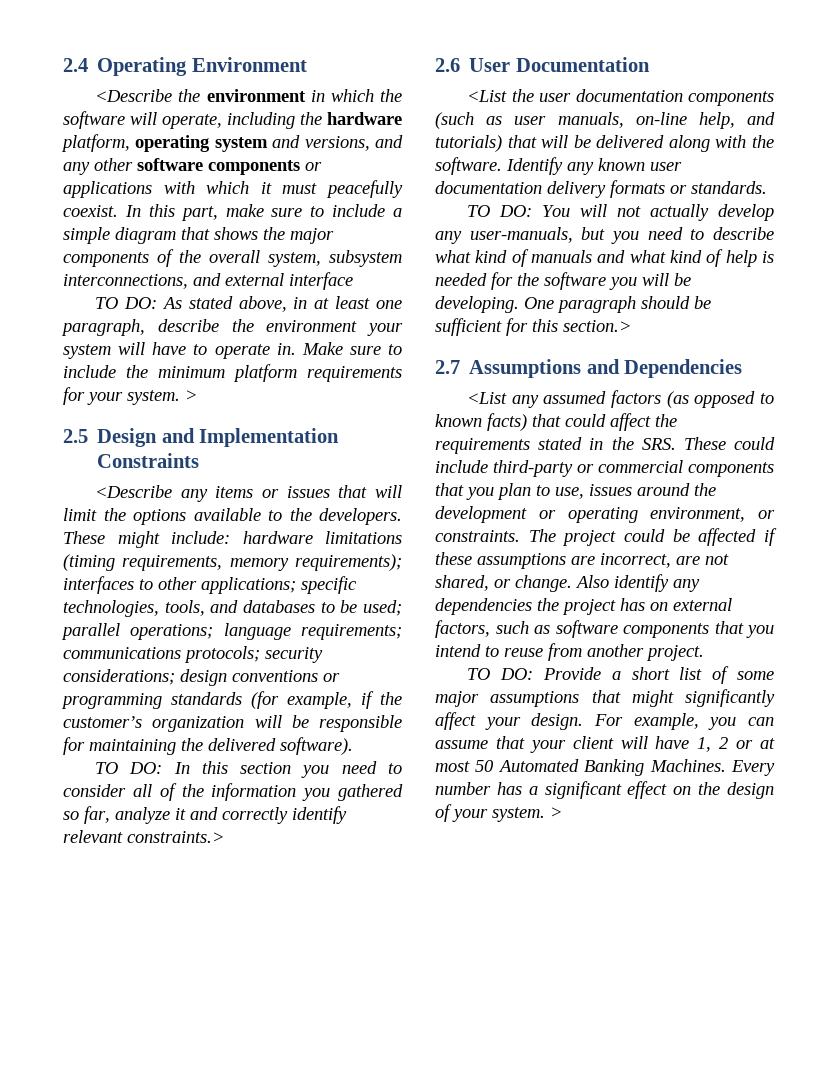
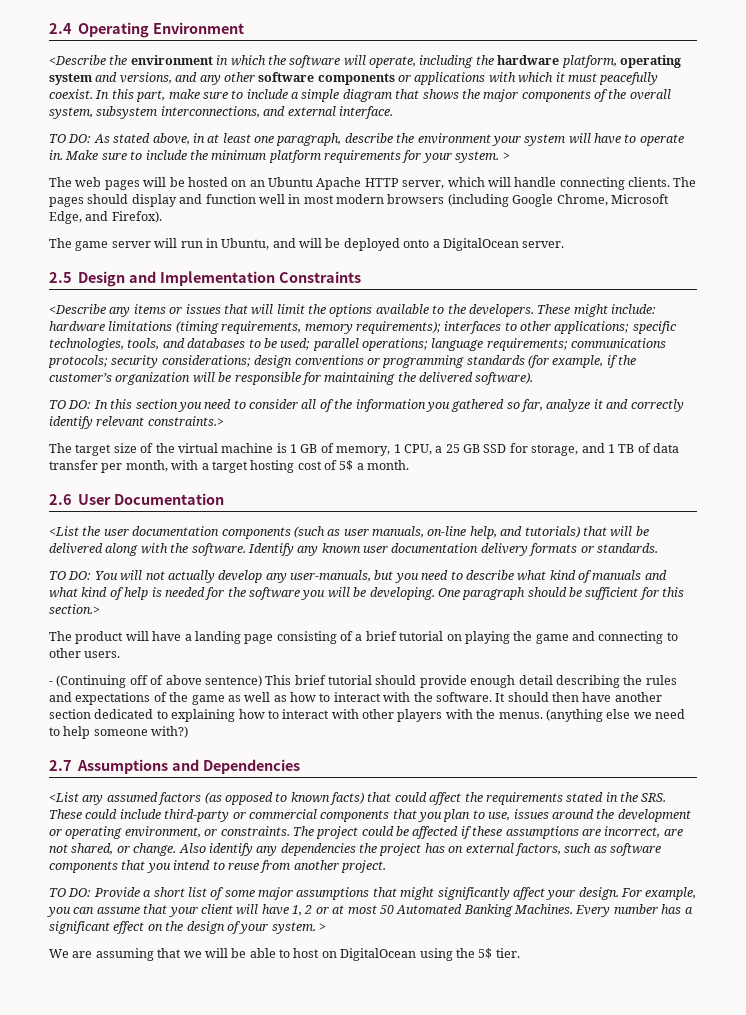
- In this part, make sure to include a simple diagram that shows the major components of the overall system, subsystem interconnections, and external interface
+ In this part, make sure to include a simple diagram that shows the major components of the overall system, subsystem interconnections, and external interface.
+ The web pages will be hosted on an Ubuntu Apache HTTP server, which will handle connecting clients. The pages should display and function well in most modern browsers (including Google Chrome, Microsoft Edge, and Firefox).
+ The game server will run in Ubuntu, and will be deployed onto a DigitalOcean server.
+ The target size of the virtual machine is 1 GB of memory, 1 CPU, a 25 GB SSD for storage, and 1 TB of data transfer per month, with a target hosting cost of 5$ a month.
+ The product will have a landing page consisting of a brief tutorial on playing the game and connecting to other users.
+ - (Continuing off of above sentence) This brief tutorial should provide enough detail describing the rules and expectations of the game as well as how to interact with the software. It should then have another section dedicated to explaining how to interact with other players with the menus. (anything else we need to help someone with?)
+ We are assuming that we will be able to host on DigitalOcean using the 5$ tier.

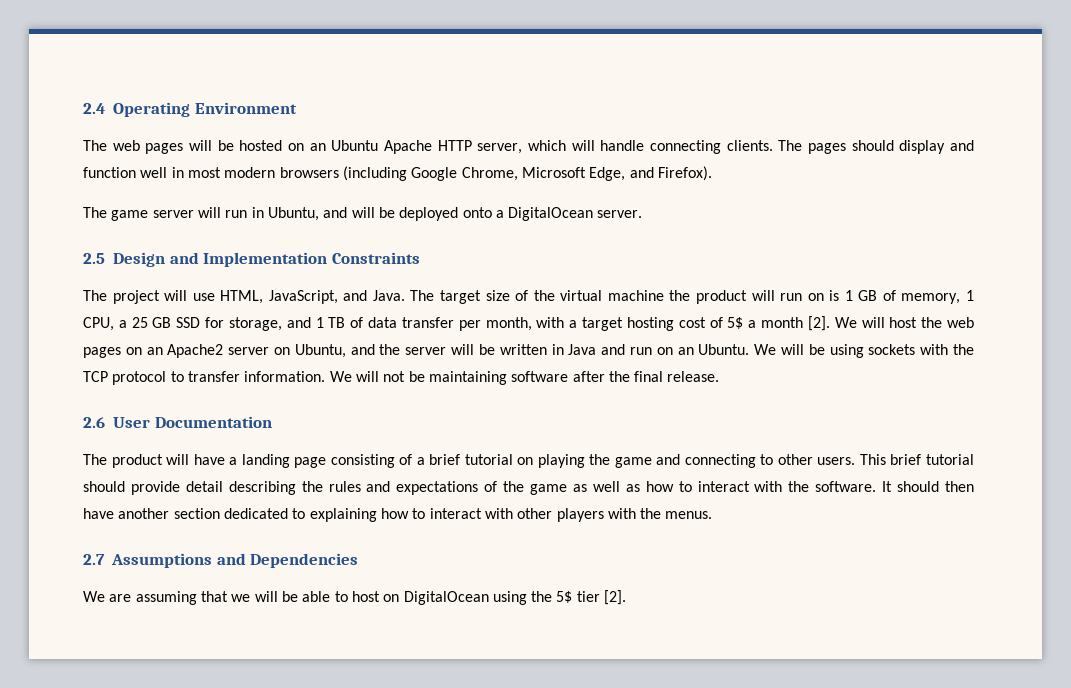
- <Describe the environment in which the software will operate, including the hardware platform, operating system and versions, and any other software components or applications with which it must peacefully coexist. In this part, make sure to include a simple diagram that shows the major components of the overall system, subsystem interconnections, and external interface.
- TO DO: As stated above, in at least one paragraph, describe the environment your system will have to operate in. Make sure to include the minimum platform requirements for your system. >
- <Describe any items or issues that will limit the options available to the developers. These might include: hardware limitations (timing requirements, memory requirements); interfaces to other applications; specific technologies, tools, and databases to be used; parallel operations; language requirements; communications protocols; security considerations; design conventions or programming standards (for example, if the customer’s organization will be responsible for maintaining the delivered software).
- TO DO: In this section you need to consider all of the information you gathered so far, analyze it and correctly identify relevant constraints.>
- The target size of the virtual machine is 1 GB of memory, 1 CPU, a 25 GB SSD for storage, and 1 TB of data transfer per month, with a target hosting cost of 5$ a month.
+ The project will use HTML, JavaScript, and Java. The target size of the virtual machine the product will run on is 1 GB of memory, 1 CPU, a 25 GB SSD for storage, and 1 TB of data transfer per month, with a target hosting cost of 5$ a month [2]. We will host the web pages on an Apache2 server on Ubuntu, and the server will be written in Java and run on an Ubuntu. We will be using sockets with the TCP protocol to transfer information. We will not be maintaining software after the final release.
  2.6 User Documentation
- <List the user documentation components (such as user manuals, on-line help, and tutorials) that will be delivered along with the software. Identify any known user documentation delivery formats or standards.
- TO DO: You will not actually develop any user-manuals, but you need to describe what kind of manuals and what kind of help is needed for the software you will be developing. One paragraph should be sufficient for this section.>
- The product will have a landing page consisting of a brief tutorial on playing the game and connecting to other users.
- - (Continuing off of above sentence) This brief tutorial should provide enough detail describing the rules and expectations of the game as well as how to interact with the software.
+ The product will have a landing page consisting of a brief tutorial on playing the game and connecting to other users. This brief tutorial should provide detail describing the rules and expectations of the game as well as how to interact with the software.
- It should then have another section dedicated to explaining how to interact with other players with the menus. (anything else we need to help someone with?)
+ It should then have another section dedicated to explaining how to interact with other players with the menus.
  2.7 Assumptions and Dependencies
- <List any assumed factors (as opposed to known facts) that could affect the requirements stated in the SRS. These could include third-party or commercial components that you plan to use, issues around the development or operating environment, or constraints. The project could be affected if these assumptions are incorrect, are not shared, or change. Also identify any dependencies the project has on external factors, such as software components that you intend to reuse from another project.
- TO DO: Provide a short list of some major assumptions that might significantly affect your design. For example, you can assume that your client will have 1, 2 or at most 50 Automated Banking Machines. Every number has a significant effect on the design of your system. >
- We are assuming that we will be able to host on DigitalOcean using the 5$ tier.
+ We are assuming that we will be able to host on DigitalOcean using the 5$ tier [2].

